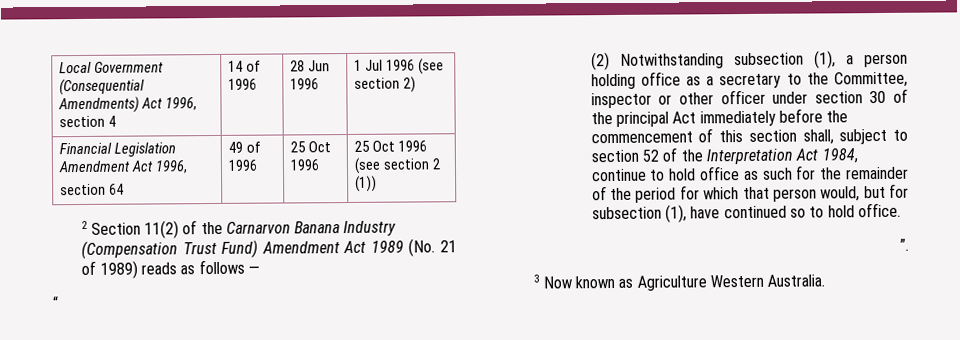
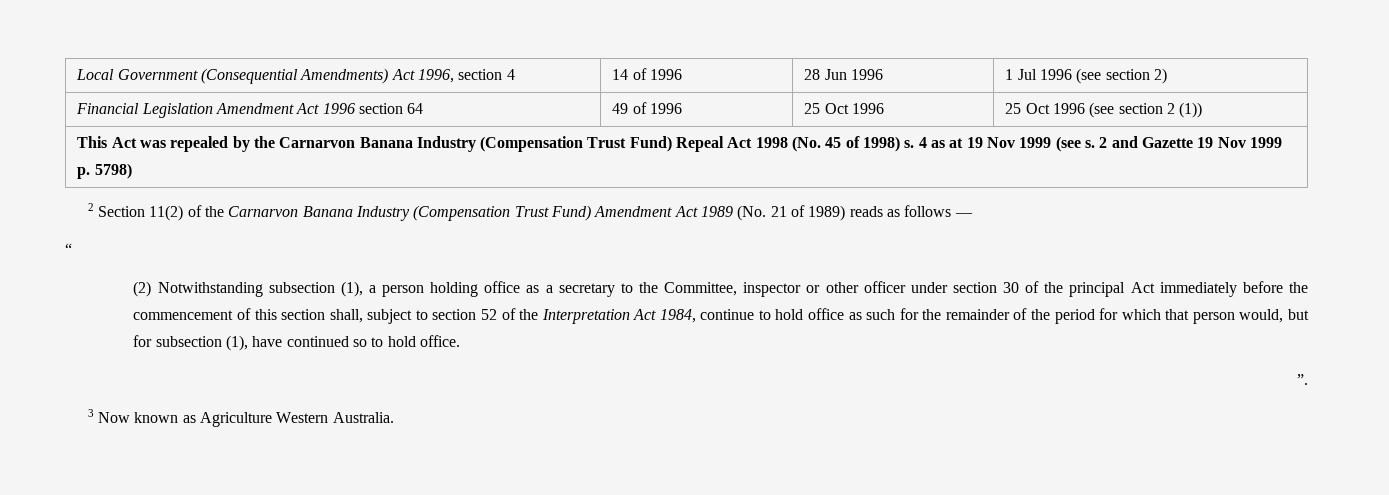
- Financial Legislation Amendment Act 1996,
- section 64 | 49 of 1996 | 25 Oct 1996 | 25 Oct 1996 (see section 2 (1))
+ Financial Legislation Amendment Act 1996 section 64 | 49 of 1996 | 25 Oct 1996 | 25 Oct 1996 (see section 2 (1))
+ This Act was repealed by the Carnarvon Banana Industry (Compensation Trust Fund) Repeal Act 1998 (No. 45 of 1998) s. 4 as at 19 Nov 1999 (see s. 2 and Gazette 19 Nov 1999 p. 5798)

